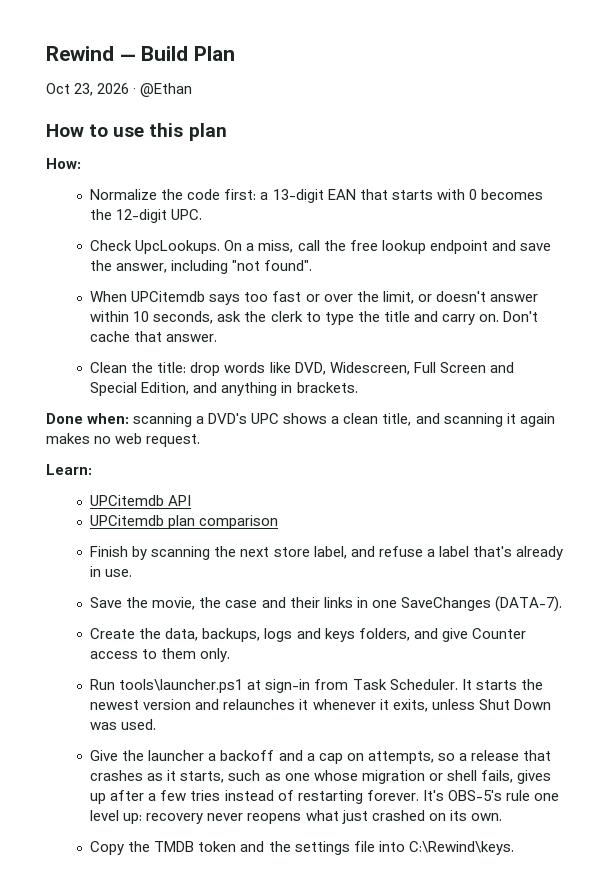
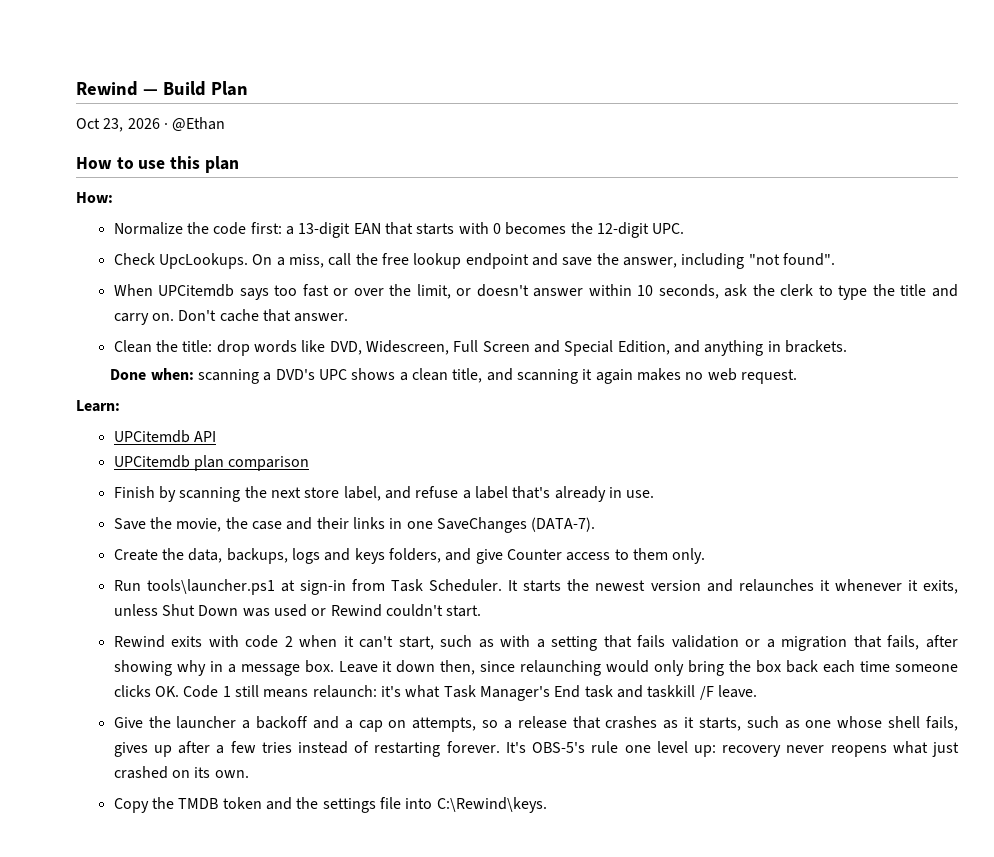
- It starts the newest version and relaunches it whenever it exits, unless Shut Down was used.
+ It starts the newest version and relaunches it whenever it exits, unless Shut Down was used or Rewind couldn't start.
+ Rewind exits with code 2 when it can't start, such as with a setting that fails validation or a migration that fails, after showing why in a message box. Leave it down then, since relaunching would only bring the box back each time someone clicks OK. Code 1 still means relaunch: it's what Task Manager's End task and taskkill /F leave.
- Give the launcher a backoff and a cap on attempts, so a release that crashes as it starts, such as one whose migration or shell fails, gives up after a few tries instead of restarting forever.
+ Give the launcher a backoff and a cap on attempts, so a release that crashes as it starts, such as one whose shell fails, gives up after a few tries instead of restarting forever.

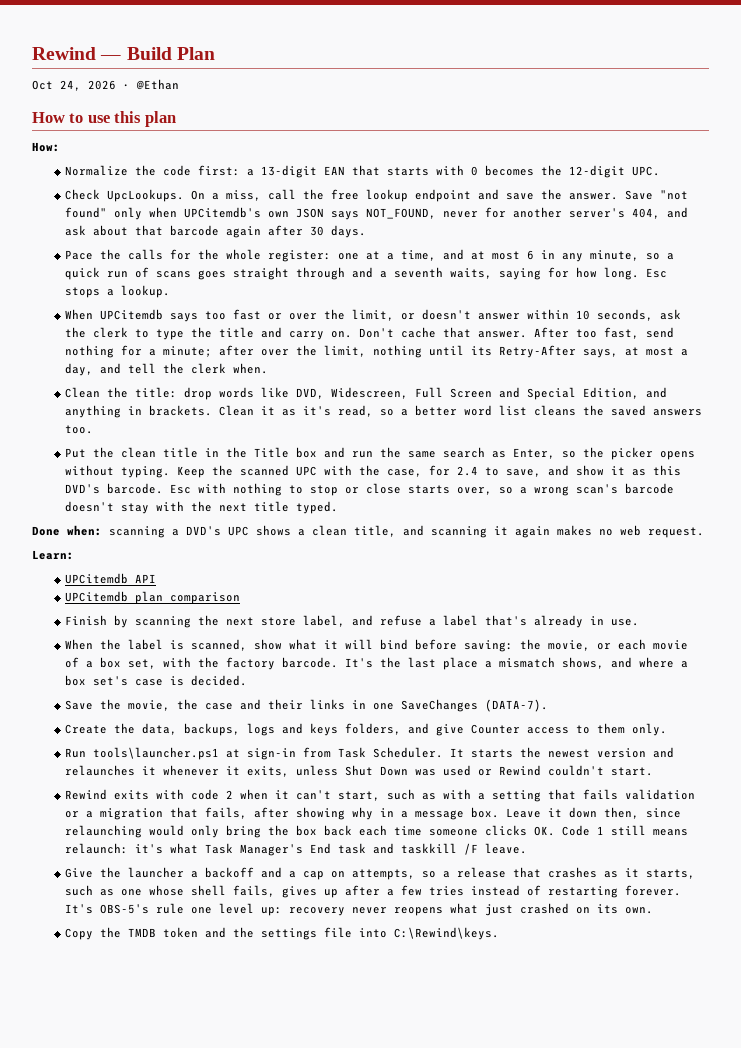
- Oct 23, 2026 · @Ethan
+ Oct 24, 2026 · @Ethan
- On a miss, call the free lookup endpoint and save the answer, including "not found".
+ On a miss, call the free lookup endpoint and save the answer. Save "not found" only when UPCitemdb's own JSON says NOT_FOUND, never for another server's 404, and ask about that barcode again after 30 days.
+ Pace the calls for the whole register: one at a time, and at most 6 in any minute, so a quick run of scans goes straight through and a seventh waits, saying for how long. Esc stops a lookup.
+ After too fast, send nothing for a minute; after over the limit, nothing until its Retry-After says, at most a day, and tell the clerk when.
+ Clean it as it's read, so a better word list cleans the saved answers too.
+ Put the clean title in the Title box and run the same search as Enter, so the picker opens without typing. Keep the scanned UPC with the case, for 2.4 to save, and show it as this DVD's barcode. Esc with nothing to stop or close starts over, so a wrong scan's barcode doesn't stay with the next title typed.
+ When the label is scanned, show what it will bind before saving: the movie, or each movie of a box set, with the factory barcode. It's the last place a mismatch shows, and where a box set's case is decided.

